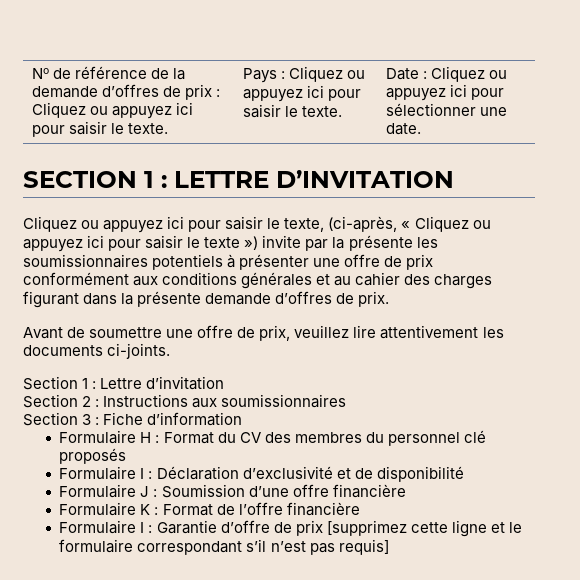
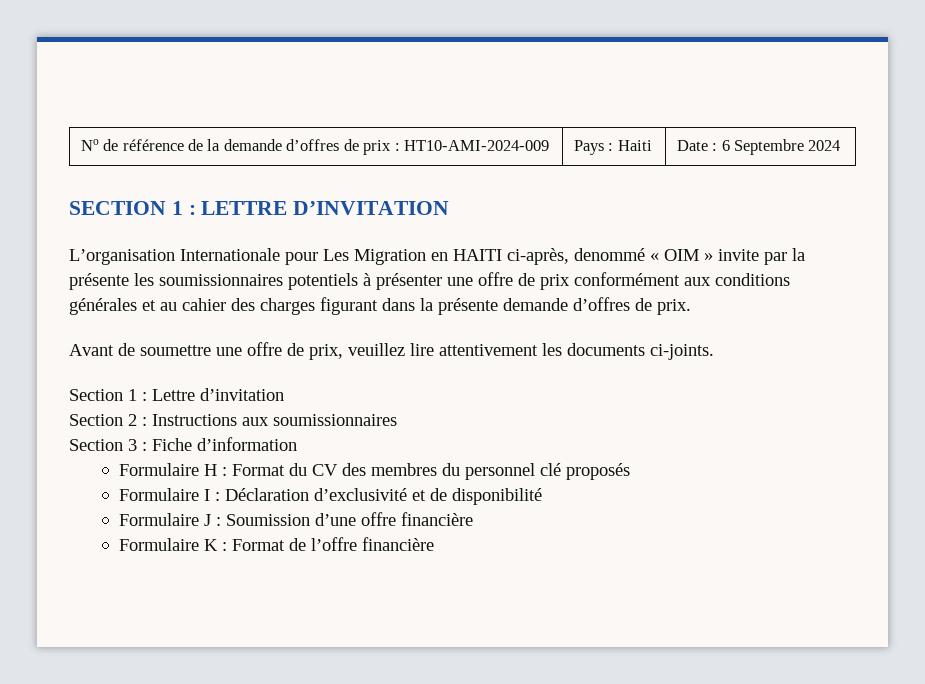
- No de référence de la demande d’offres de prix : Cliquez ou appuyez ici pour saisir le texte. | Pays : Cliquez ou appuyez ici pour saisir le texte. | Date : Cliquez ou appuyez ici pour sélectionner une date.
+ No de référence de la demande d’offres de prix : HT10-AMI-2024-009 | Pays : Haiti | Date : 6 Septembre 2024
- Cliquez ou appuyez ici pour saisir le texte, (ci-après, « Cliquez ou appuyez ici pour saisir le texte ») invite par la présente les soumissionnaires potentiels à présenter une offre de prix conformément aux conditions générales et au cahier des charges figurant dans la présente demande d’offres de prix.
+ L’organisation Internationale pour Les Migration en HAITI ci-après, denommé « OIM » invite par la présente les soumissionnaires potentiels à présenter une offre de prix conformément aux conditions générales et au cahier des charges figurant dans la présente demande d’offres de prix.
- Formulaire I : Garantie d’offre de prix [supprimez cette ligne et le formulaire correspondant s’il n’est pas requis]

